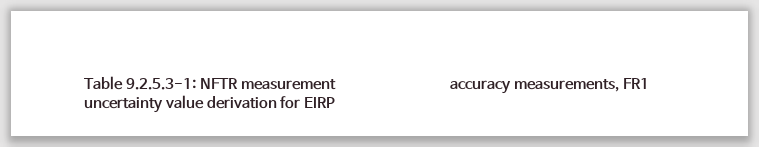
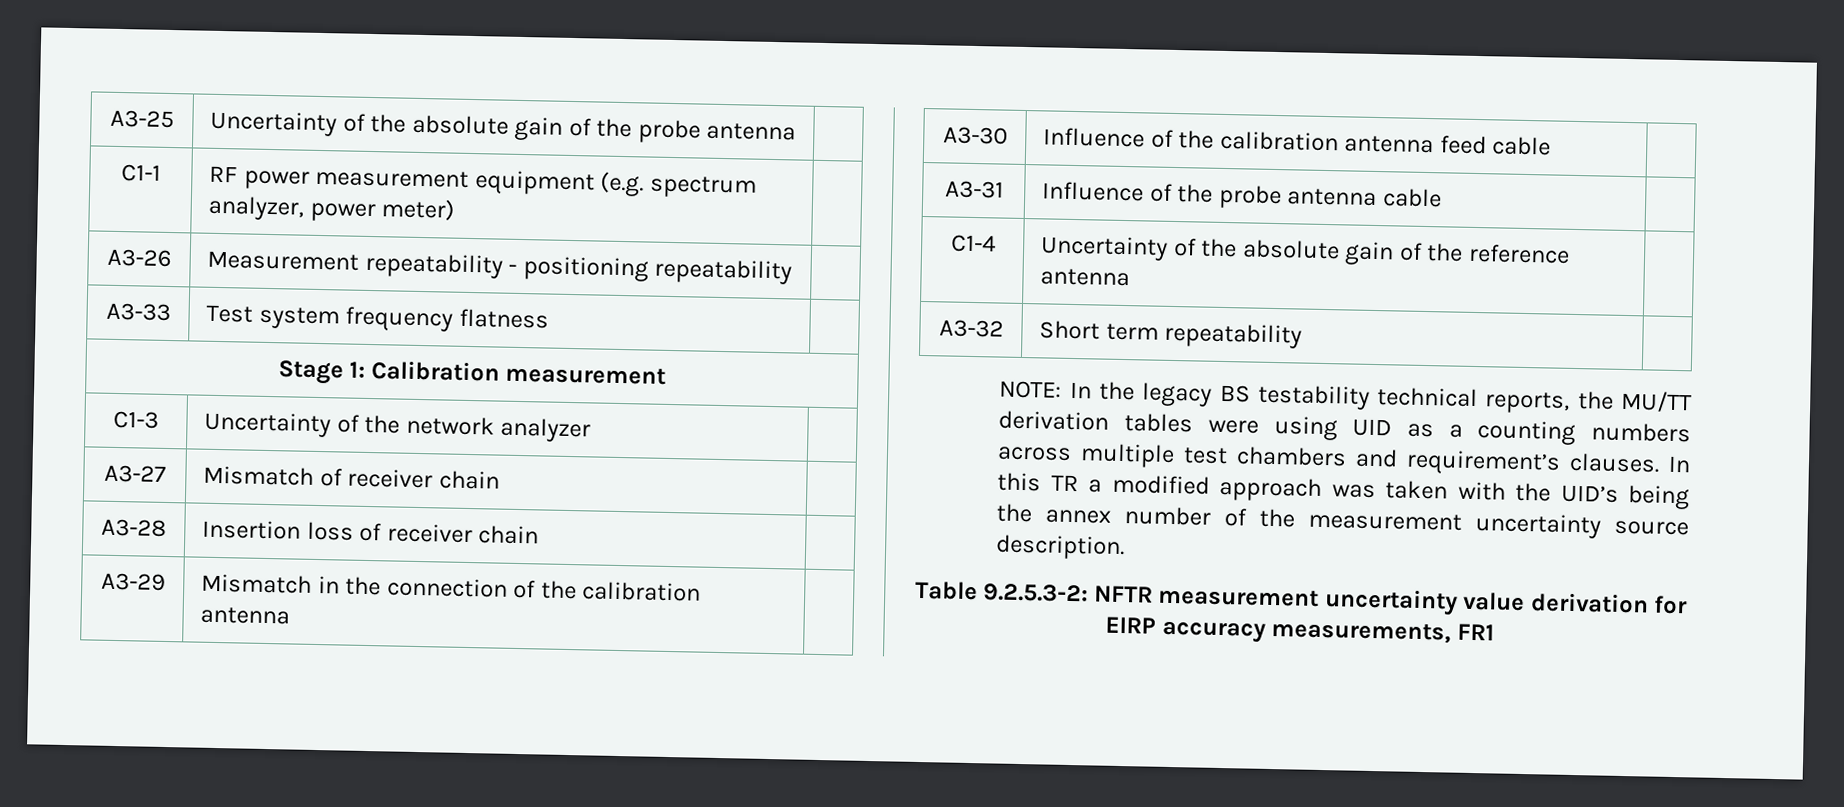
- Table 9.2.5.3-1: NFTR measurement uncertainty value derivation for EIRP accuracy measurements, FR1
+ A3-25 | Uncertainty of the absolute gain of the probe antenna |
+ C1-1 | RF power measurement equipment (e.g. spectrum analyzer, power meter) |
+ A3-26 | Measurement repeatability - positioning repeatability |
+ A3-33 | Test system frequency flatness |
+ Stage 1: Calibration measurement
+ C1-3 | Uncertainty of the network analyzer |
+ A3-27 | Mismatch of receiver chain |
+ A3-28 | Insertion loss of receiver chain |
+ A3-29 | Mismatch in the connection of the calibration antenna |
+ A3-30 | Influence of the calibration antenna feed cable |
+ A3-31 | Influence of the probe antenna cable |
+ C1-4 | Uncertainty of the absolute gain of the reference antenna |
+ A3-32 | Short term repeatability |
+ NOTE: In the legacy BS testability technical reports, the MU/TT derivation tables were using UID as a counting numbers across multiple test chambers and requirement’s clauses. In this TR a modified approach was taken with the UID’s being the annex number of the measurement uncertainty source description.
+ Table 9.2.5.3-2: NFTR measurement uncertainty value derivation for EIRP accuracy measurements, FR1

